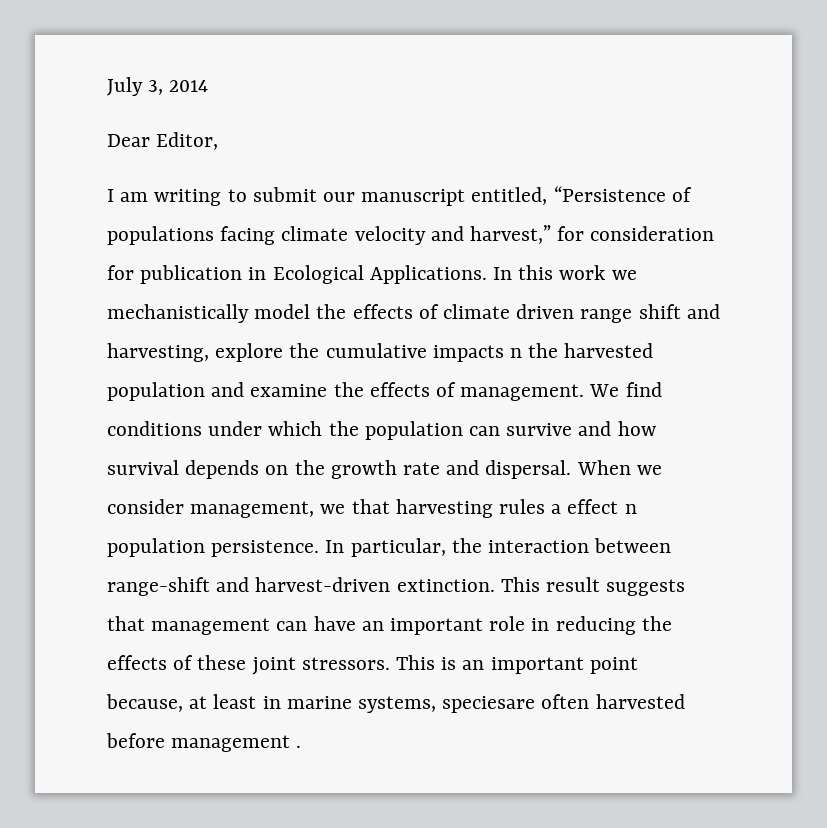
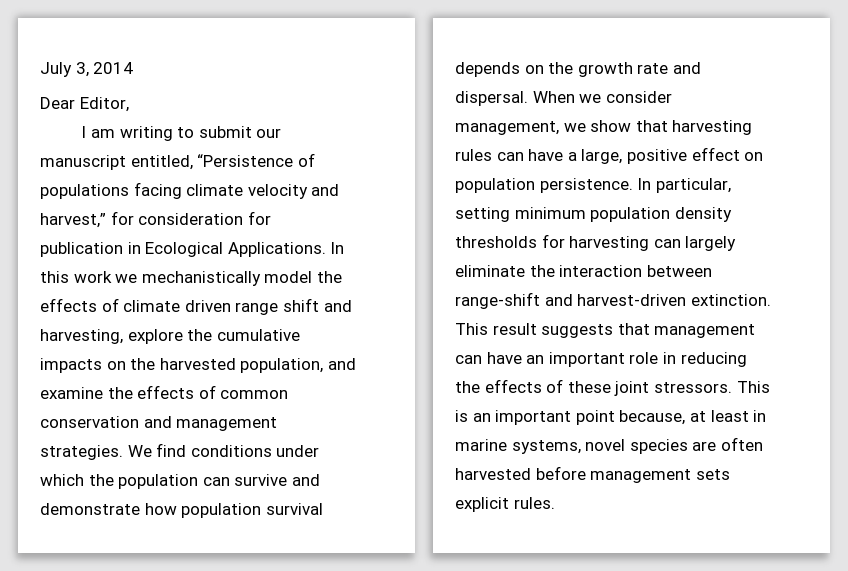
- In this work we mechanistically model the effects of climate driven range shift and harvesting, explore the cumulative impacts n the harvested population and examine the effects of management.
+ In this work we mechanistically model the effects of climate driven range shift and harvesting, explore the cumulative impacts on the harvested population, and examine the effects of common conservation and management strategies.
- We find conditions under which the population can survive and how survival depends on the growth rate and dispersal.
+ We find conditions under which the population can survive and demonstrate how population survival depends on the growth rate and dispersal.
- When we consider management, we that harvesting rules a effect n population persistence. In particular, the interaction between range-shift and harvest-driven extinction.
+ When we consider management, we show that harvesting rules can have a large, positive effect on population persistence. In particular, setting minimum population density thresholds for harvesting can largely eliminate the interaction between range-shift and harvest-driven extinction.
- This is an important point because, at least in marine systems, speciesare often harvested before management .
+ This is an important point because, at least in marine systems, novel species are often harvested before management sets explicit rules.

